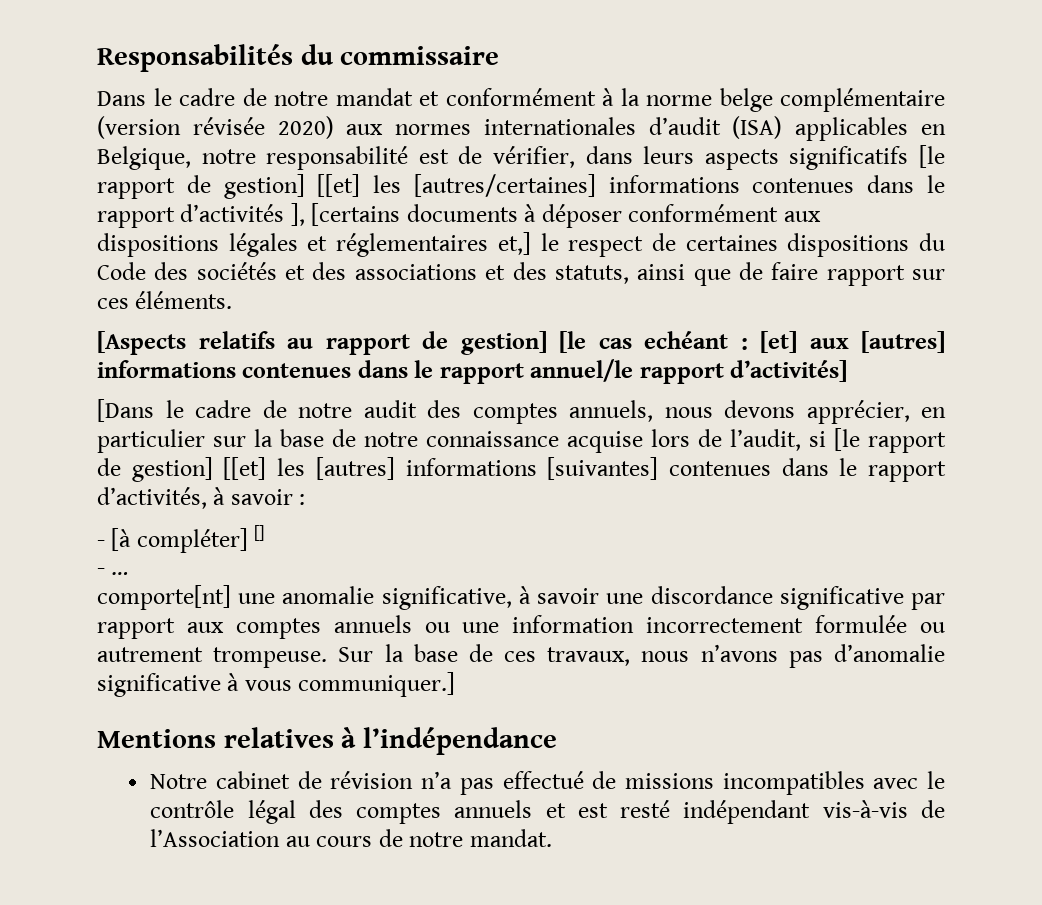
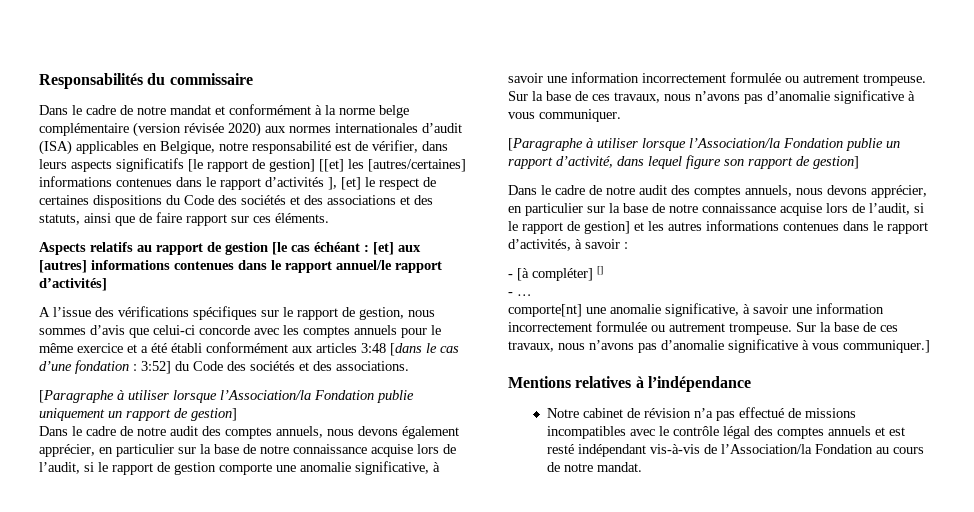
- Dans le cadre de notre mandat et conformément à la norme belge complémentaire (version révisée 2020) aux normes internationales d’audit (ISA) applicables en Belgique, notre responsabilité est de vérifier, dans leurs aspects significatifs [le rapport de gestion] [[et] les [autres/certaines] informations contenues dans le rapport d’activités ], [certains documents à déposer conformément aux dispositions légales et réglementaires et,] le respect de certaines dispositions du Code des sociétés et des associations et des statuts, ainsi que de faire rapport sur ces éléments.
+ Dans le cadre de notre mandat et conformément à la norme belge complémentaire (version révisée 2020) aux normes internationales d’audit (ISA) applicables en Belgique, notre responsabilité est de vérifier, dans leurs aspects significatifs [le rapport de gestion] [[et] les [autres/certaines] informations contenues dans le rapport d’activités ], [et] le respect de certaines dispositions du Code des sociétés et des associations et des statuts, ainsi que de faire rapport sur ces éléments.
- [Aspects relatifs au rapport de gestion] [le cas echéant : [et] aux [autres] informations contenues dans le rapport annuel/le rapport d’activités]
+ Aspects relatifs au rapport de gestion [le cas échéant : [et] aux [autres] informations contenues dans le rapport annuel/le rapport d’activités]
- [Dans le cadre de notre audit des comptes annuels, nous devons apprécier, en particulier sur la base de notre connaissance acquise lors de l’audit, si [le rapport de gestion] [[et] les [autres] informations [suivantes] contenues dans le rapport d’activités, à savoir :
+ A l’issue des vérifications spécifiques sur le rapport de gestion, nous sommes d’avis que celui-ci concorde avec les comptes annuels pour le même exercice et a été établi conformément aux articles 3:48 [dans le cas d’une fondation : 3:52] du Code des sociétés et des associations.
+ [Paragraphe à utiliser lorsque l’Association/la Fondation publie uniquement un rapport de gestion]
+ Dans le cadre de notre audit des comptes annuels, nous devons également apprécier, en particulier sur la base de notre connaissance acquise lors de l’audit, si le rapport de gestion comporte une anomalie significative, à savoir une information incorrectement formulée ou autrement trompeuse. Sur la base de ces travaux, nous n’avons pas d’anomalie significative à vous communiquer.
+ [Paragraphe à utiliser lorsque l’Association/la Fondation publie un rapport d’activité, dans lequel figure son rapport de gestion]
+ Dans le cadre de notre audit des comptes annuels, nous devons apprécier, en particulier sur la base de notre connaissance acquise lors de l’audit, si le rapport de gestion] et les autres informations contenues dans le rapport d’activités, à savoir :
- comporte[nt] une anomalie significative, à savoir une discordance significative par rapport aux comptes annuels ou une information incorrectement formulée ou autrement trompeuse.
+ comporte[nt] une anomalie significative, à savoir une information incorrectement formulée ou autrement trompeuse.
- Notre cabinet de révision n’a pas effectué de missions incompatibles avec le contrôle légal des comptes annuels et est resté indépendant vis-à-vis de l’Association au cours de notre mandat.
+ Notre cabinet de révision n’a pas effectué de missions incompatibles avec le contrôle légal des comptes annuels et est resté indépendant vis-à-vis de l’Association/la Fondation au cours de notre mandat.

